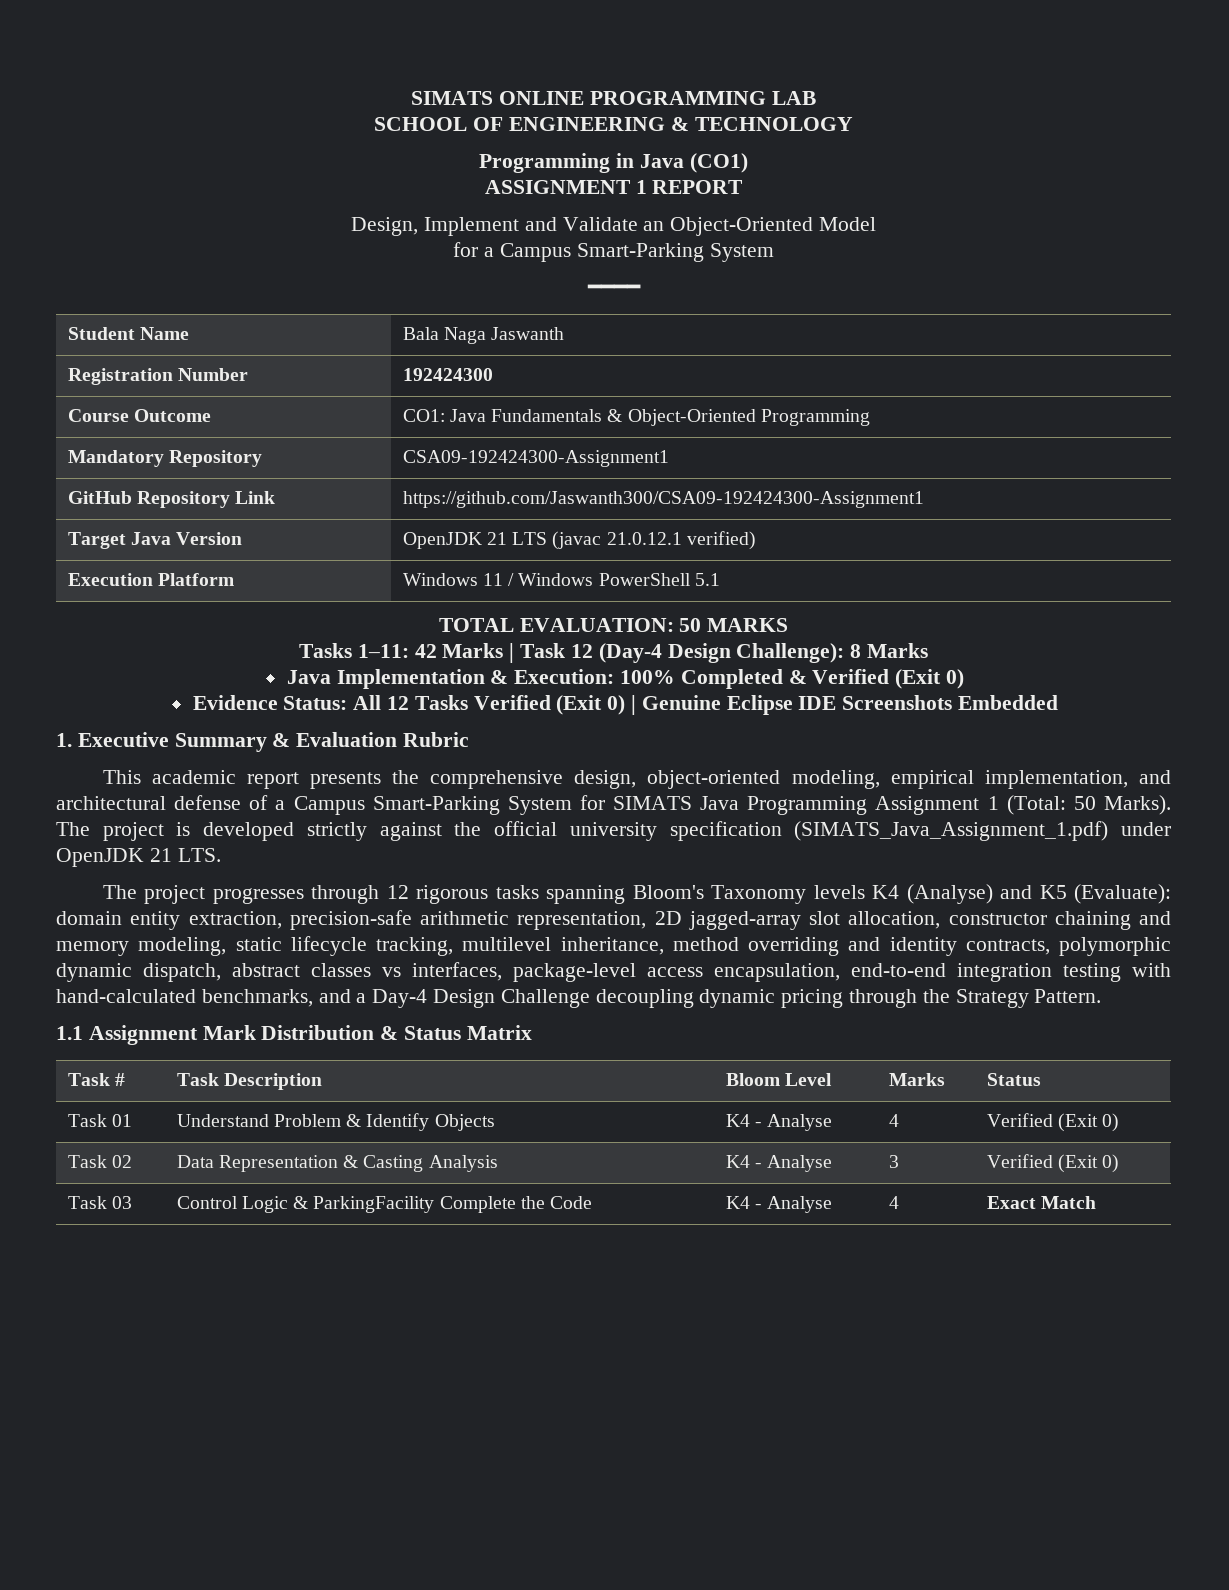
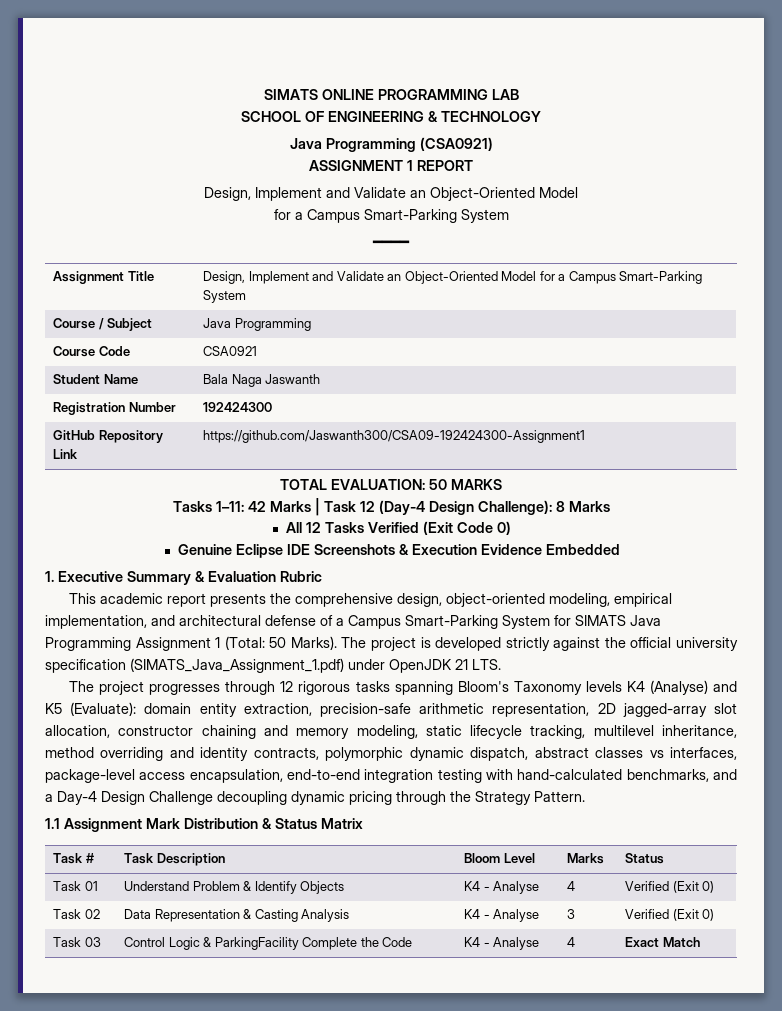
- Programming in Java (CO1)
+ Java Programming (CSA0921)
+ Assignment Title | Design, Implement and Validate an Object-Oriented Model for a Campus Smart-Parking System
+ Course / Subject | Java Programming
+ Course Code | CSA0921
- Course Outcome | CO1: Java Fundamentals & Object-Oriented Programming
- Mandatory Repository | CSA09-192424300-Assignment1
  GitHub Repository Link | https://github.com/Jaswanth300/CSA09-192424300-Assignment1
- Target Java Version | OpenJDK 21 LTS (javac 21.0.12.1 verified)
- Execution Platform | Windows 11 / Windows PowerShell 5.1
- Java Implementation & Execution: 100% Completed & Verified (Exit 0)
- Evidence Status: All 12 Tasks Verified (Exit 0) | Genuine Eclipse IDE Screenshots Embedded
+ All 12 Tasks Verified (Exit Code 0)
+ Genuine Eclipse IDE Screenshots & Execution Evidence Embedded

